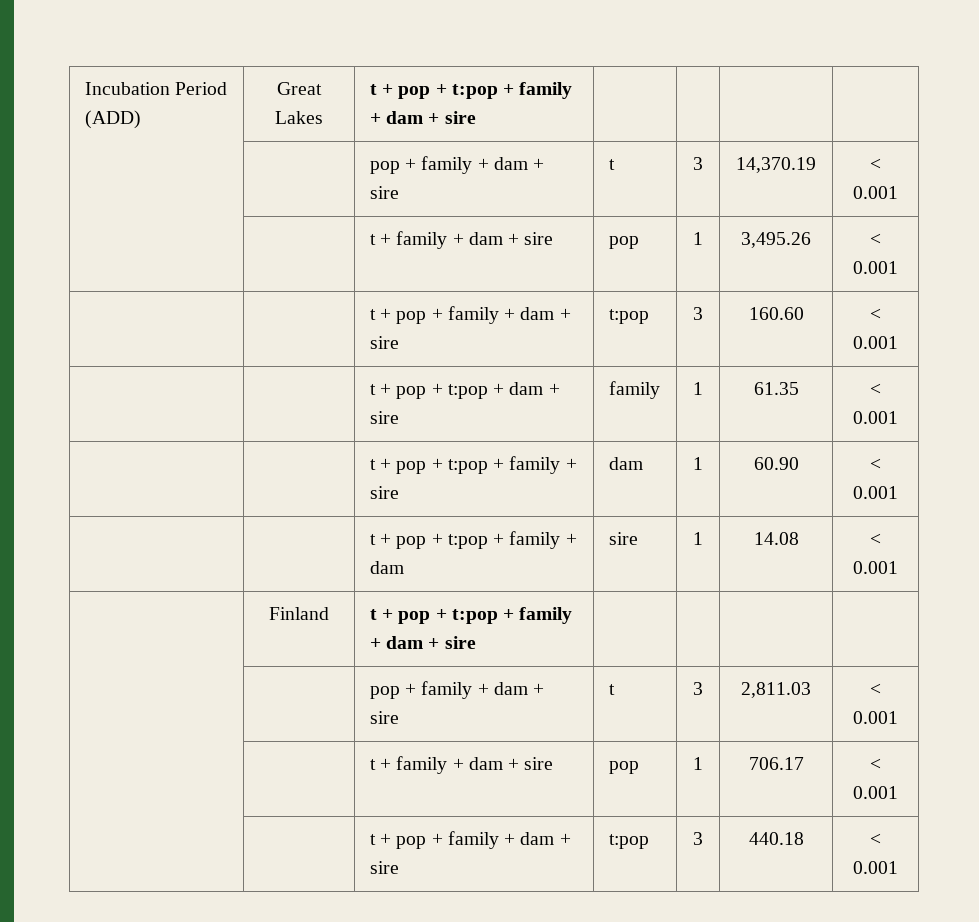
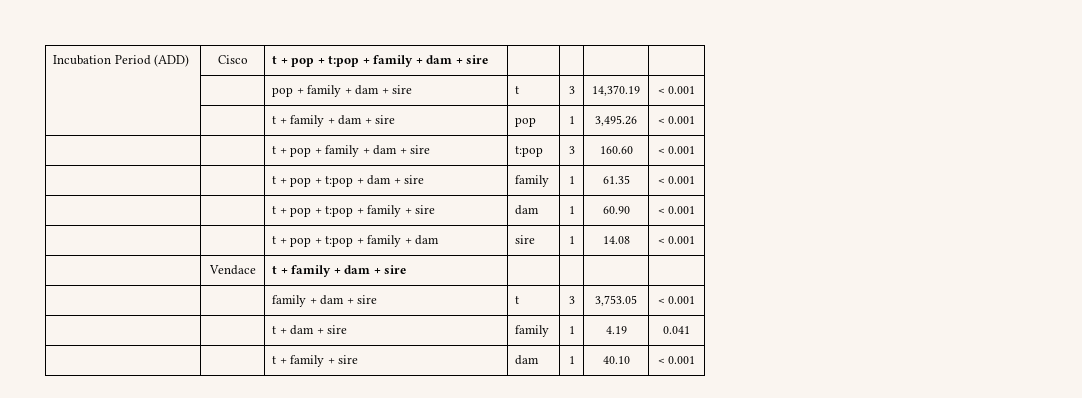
- Incubation Period (ADD) | Great Lakes | t + pop + t:pop + family + dam + sire | | | |
+ Incubation Period (ADD) | Cisco | t + pop + t:pop + family + dam + sire | | | |
- | Finland | t + pop + t:pop + family + dam + sire | | | |
- | | pop + family + dam + sire | t | 3 | 2,811.03 | < 0.001
- | | t + family + dam + sire | pop | 1 | 706.17 | < 0.001
- | | t + pop + family + dam + sire | t:pop | 3 | 440.18 | < 0.001
+ | Vendace | t + family + dam + sire | | | |
+ | | family + dam + sire | t | 3 | 3,753.05 | < 0.001
+ | | t + dam + sire | family | 1 | 4.19 | 0.041
+ | | t + family + sire | dam | 1 | 40.10 | < 0.001

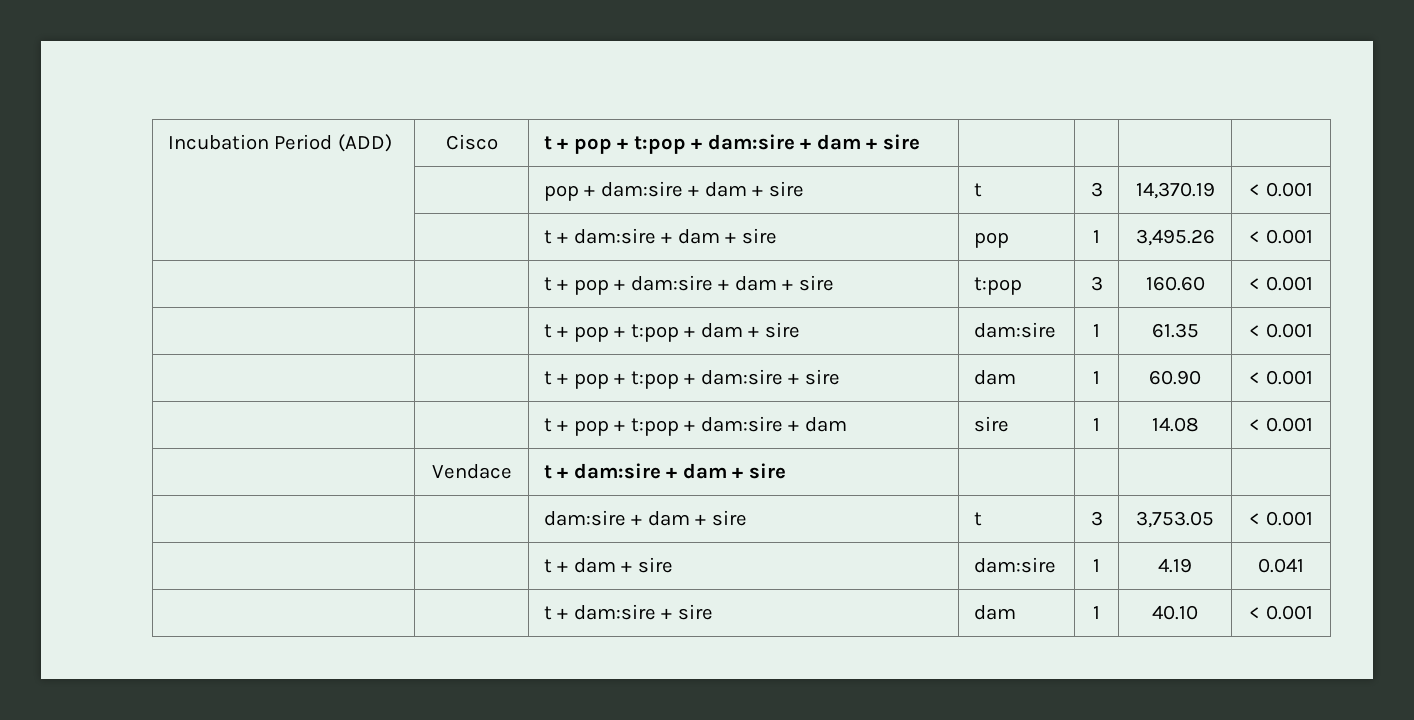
- Incubation Period (ADD) | Cisco | t + pop + t:pop + family + dam + sire | | | |
+ Incubation Period (ADD) | Cisco | t + pop + t:pop + dam:sire + dam + sire | | | |
- | | pop + family + dam + sire | t | 3 | 14,370.19 | < 0.001
+ | | pop + dam:sire + dam + sire | t | 3 | 14,370.19 | < 0.001
- | | t + family + dam + sire | pop | 1 | 3,495.26 | < 0.001
+ | | t + dam:sire + dam + sire | pop | 1 | 3,495.26 | < 0.001
- | | t + pop + family + dam + sire | t:pop | 3 | 160.60 | < 0.001
+ | | t + pop + dam:sire + dam + sire | t:pop | 3 | 160.60 | < 0.001
- | | t + pop + t:pop + dam + sire | family | 1 | 61.35 | < 0.001
+ | | t + pop + t:pop + dam + sire | dam:sire | 1 | 61.35 | < 0.001
- | | t + pop + t:pop + family + sire | dam | 1 | 60.90 | < 0.001
+ | | t + pop + t:pop + dam:sire + sire | dam | 1 | 60.90 | < 0.001
- | | t + pop + t:pop + family + dam | sire | 1 | 14.08 | < 0.001
+ | | t + pop + t:pop + dam:sire + dam | sire | 1 | 14.08 | < 0.001
- | Vendace | t + family + dam + sire | | | |
- | | family + dam + sire | t | 3 | 3,753.05 | < 0.001
+ | Vendace | t + dam:sire + dam + sire | | | |
+ | | dam:sire + dam + sire | t | 3 | 3,753.05 | < 0.001
- | | t + dam + sire | family | 1 | 4.19 | 0.041
+ | | t + dam + sire | dam:sire | 1 | 4.19 | 0.041
- | | t + family + sire | dam | 1 | 40.10 | < 0.001
+ | | t + dam:sire + sire | dam | 1 | 40.10 | < 0.001

